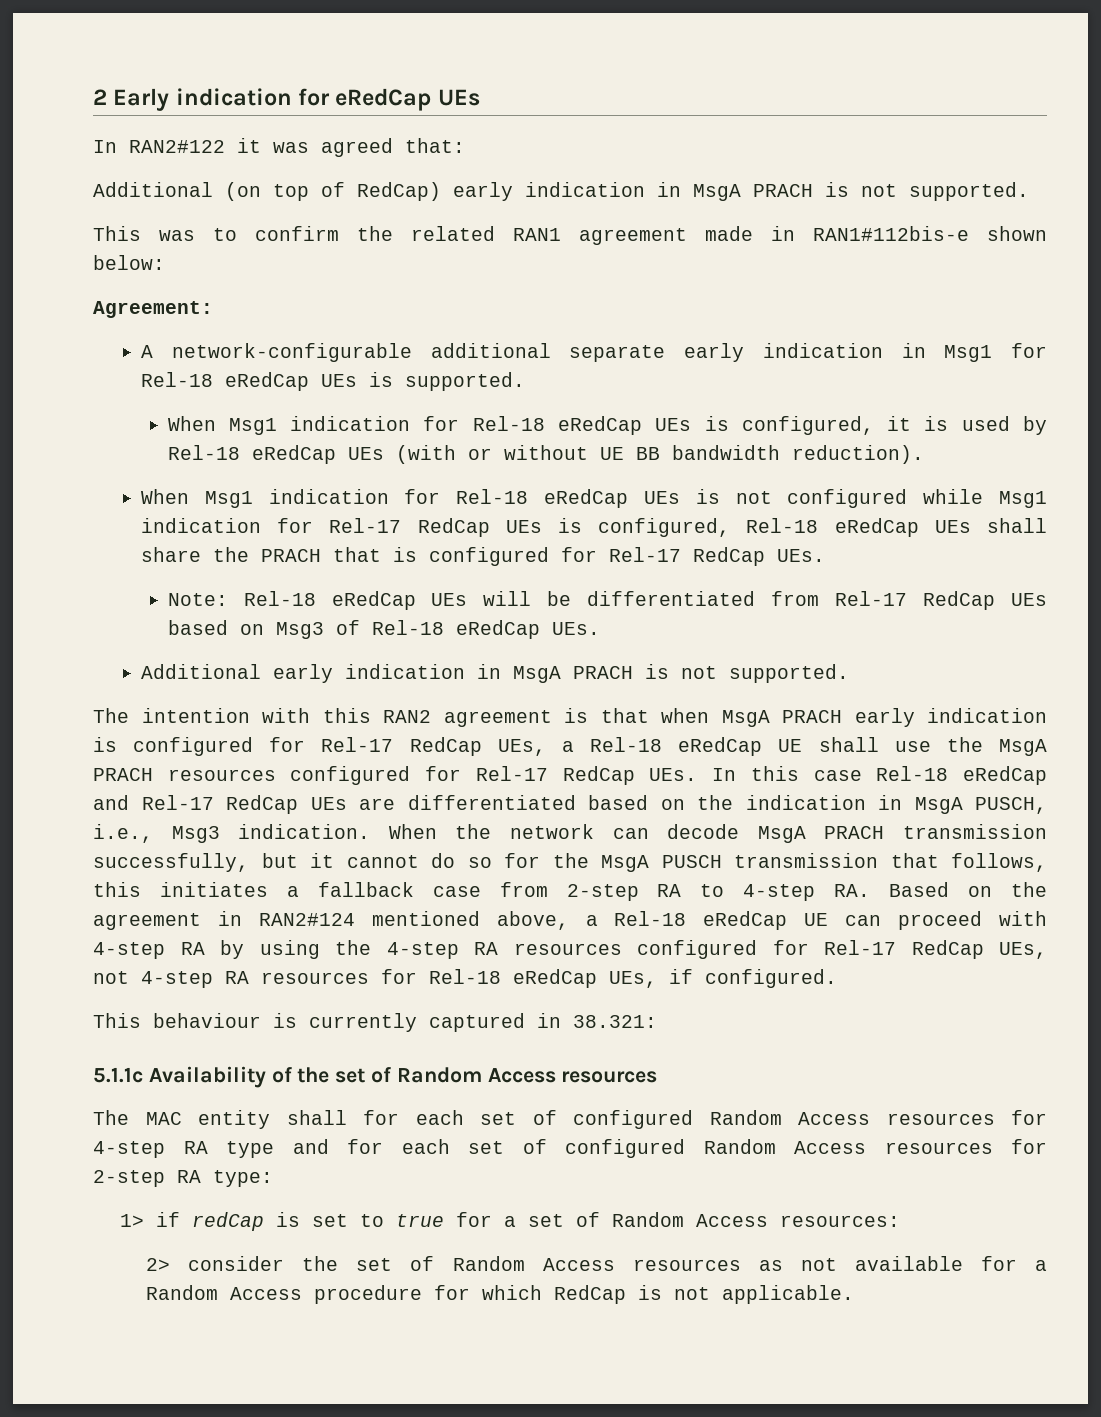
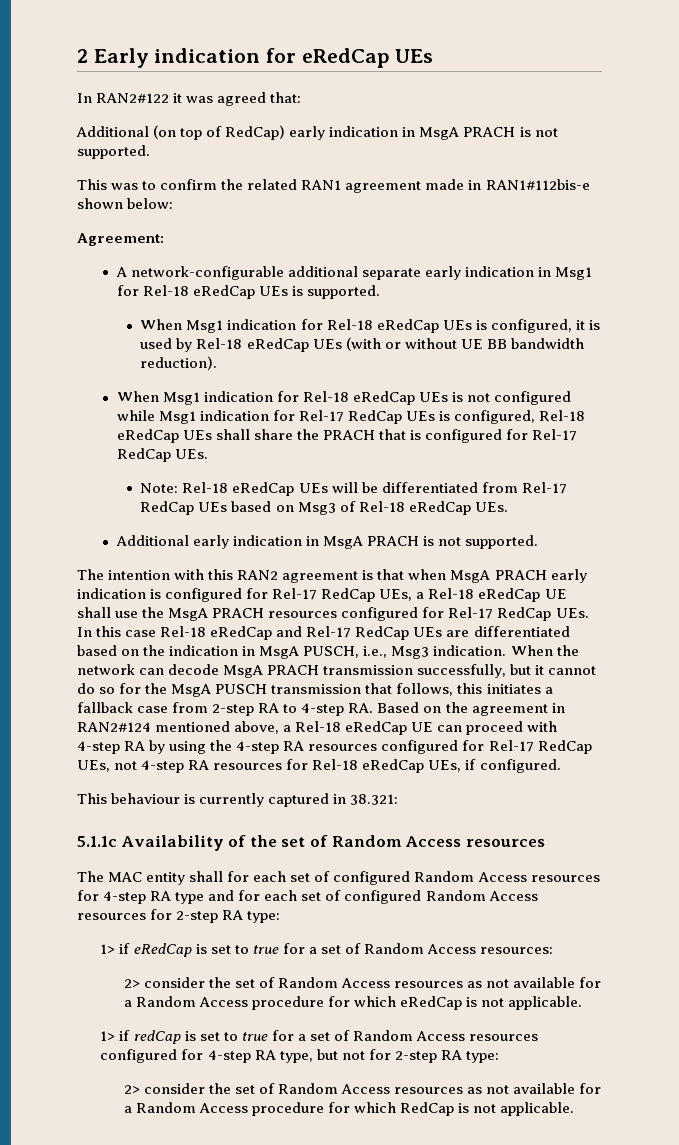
- 1> if redCap is set to true for a set of Random Access resources:
+ 1> if eRedCap is set to true for a set of Random Access resources:
+ 2> consider the set of Random Access resources as not available for a Random Access procedure for which eRedCap is not applicable.
+ 1> if redCap is set to true for a set of Random Access resources configured for 4-step RA type, but not for 2-step RA type:

